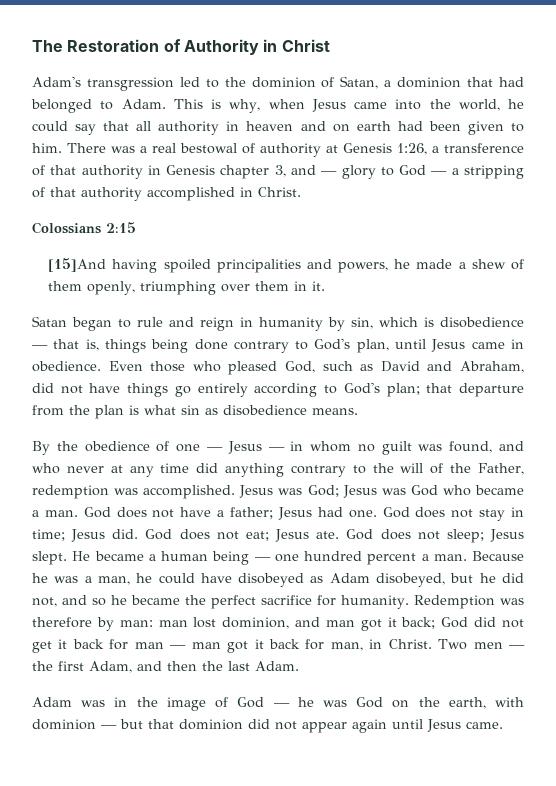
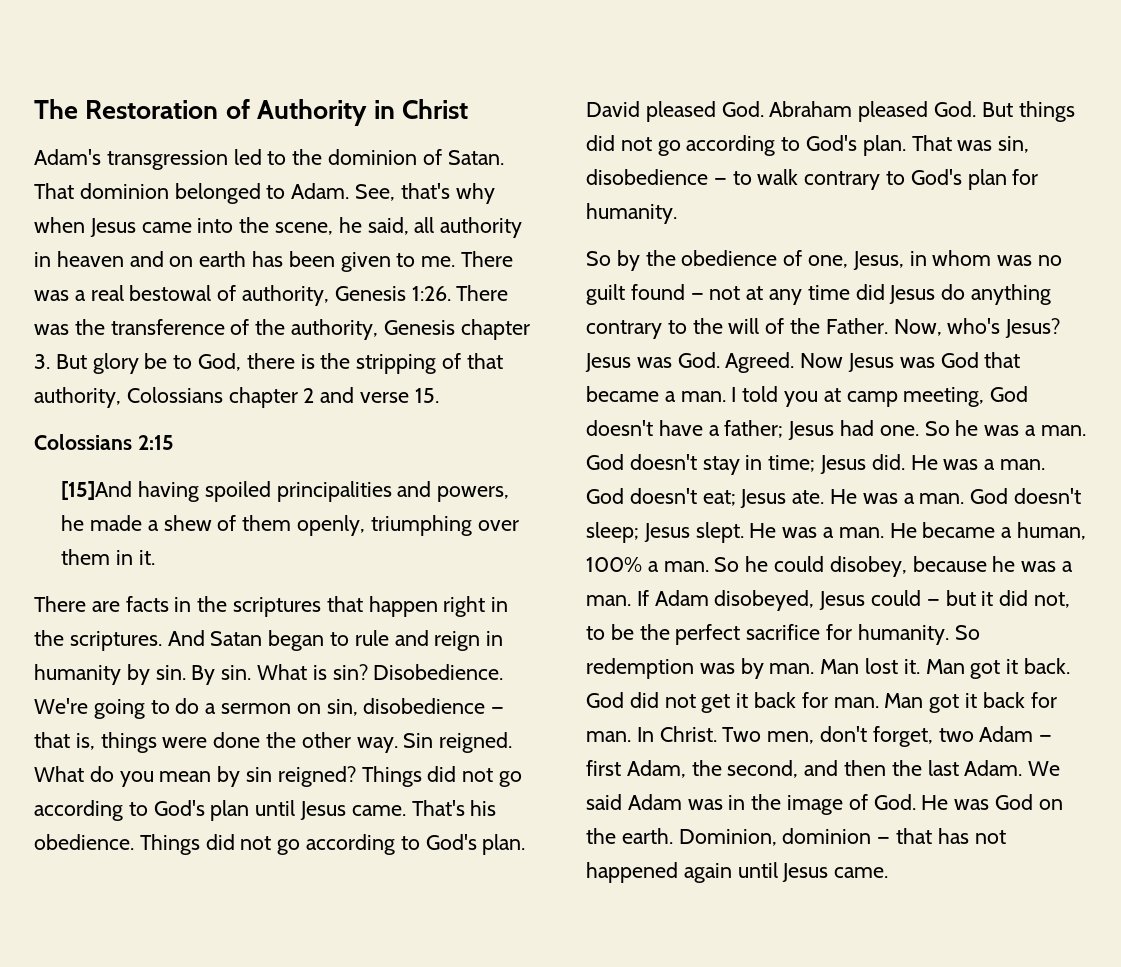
- Adam's transgression led to the dominion of Satan, a dominion that had belonged to Adam. This is why, when Jesus came into the world, he could say that all authority in heaven and on earth had been given to him.
+ Adam's transgression led to the dominion of Satan. That dominion belonged to Adam. See, that's why when Jesus came into the scene, he said, all authority in heaven and on earth has been given to me.
- There was a real bestowal of authority at Genesis 1:26, a transference of that authority in Genesis chapter 3, and — glory to God — a stripping of that authority accomplished in Christ.
+ There was a real bestowal of authority, Genesis 1:26. There was the transference of the authority, Genesis chapter 3. But glory be to God, there is the stripping of that authority, Colossians chapter 2 and verse 15.
- Satan began to rule and reign in humanity by sin, which is disobedience — that is, things being done contrary to God's plan, until Jesus came in obedience. Even those who pleased God, such as David and Abraham, did not have things go entirely according to God's plan; that departure from the plan is what sin as disobedience means.
- By the obedience of one — Jesus — in whom no guilt was found, and who never at any time did anything contrary to the will of the Father, redemption was accomplished. Jesus was God; Jesus was God who became a man.
+ There are facts in the scriptures that happen right in the scriptures. And Satan began to rule and reign in humanity by sin. By sin. What is sin? Disobedience. We're going to do a sermon on sin, disobedience — that is, things were done the other way. Sin reigned. What do you mean by sin reigned? Things did not go according to God's plan until Jesus came. That's his obedience. Things did not go according to God's plan. David pleased God. Abraham pleased God. But things did not go according to God's plan. That was sin, disobedience — to walk contrary to God's plan for humanity.
+ So by the obedience of one, Jesus, in whom was no guilt found — not at any time did Jesus do anything contrary to the will of the Father. Now, who's Jesus? Jesus was God. Agreed. Now Jesus was God that became a man.
- God does not have a father; Jesus had one.
+ I told you at camp meeting, God doesn't have a father; Jesus had one.
- God does not stay in time; Jesus did.
+ So he was a man. God doesn't stay in time; Jesus did.
- God does not eat; Jesus ate. God does not sleep; Jesus slept. He became a human being — one hundred percent a man. Because he was a man, he could have disobeyed as Adam disobeyed, but he did not, and so he became the perfect sacrifice for humanity.
+ He was a man. God doesn't eat; Jesus ate. He was a man. God doesn't sleep; Jesus slept. He was a man. He became a human, 100% a man. So he could disobey, because he was a man. If Adam disobeyed, Jesus could — but it did not, to be the perfect sacrifice for humanity.
- Redemption was therefore by man: man lost dominion, and man got it back; God did not get it back for man — man got it back for man, in Christ. Two men — the first Adam, and then the last Adam.
- Adam was in the image of God — he was God on the earth, with dominion — but that dominion did not appear again until Jesus came.
+ So redemption was by man. Man lost it. Man got it back. God did not get it back for man. Man got it back for man. In Christ. Two men, don't forget, two Adam — first Adam, the second, and then the last Adam. We said Adam was in the image of God. He was God on the earth. Dominion, dominion — that has not happened again until Jesus came.

